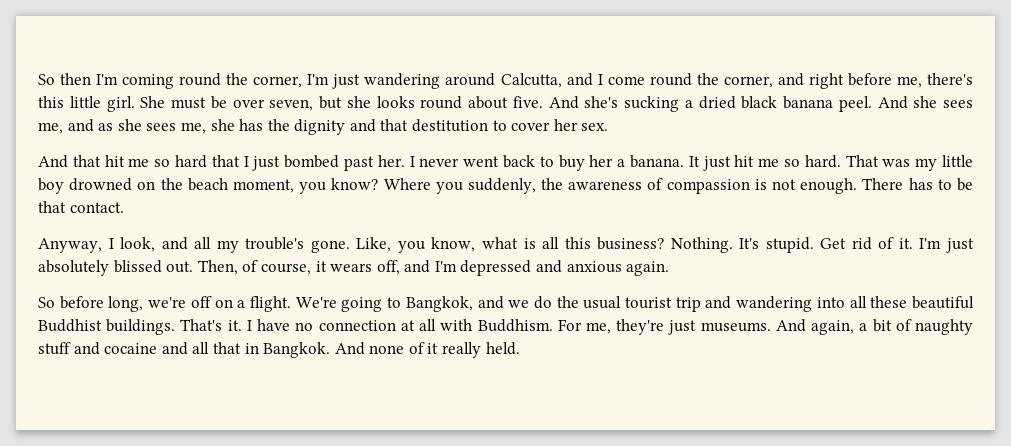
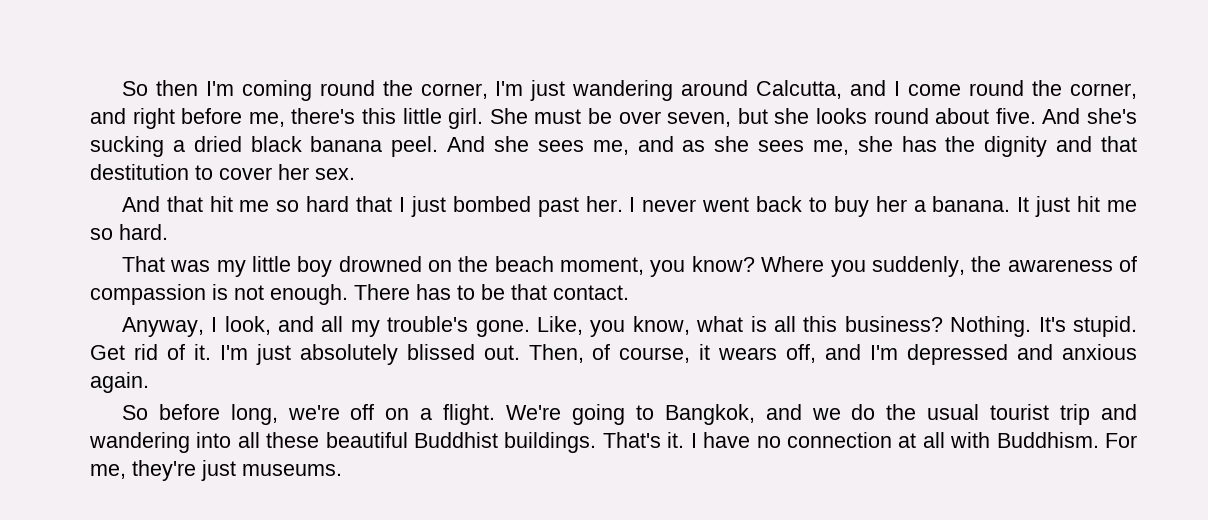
- It just hit me so hard. That was my little boy drowned on the beach moment, you know?
+ It just hit me so hard.
+ That was my little boy drowned on the beach moment, you know?
- And again, a bit of naughty stuff and cocaine and all that in Bangkok. And none of it really held.

